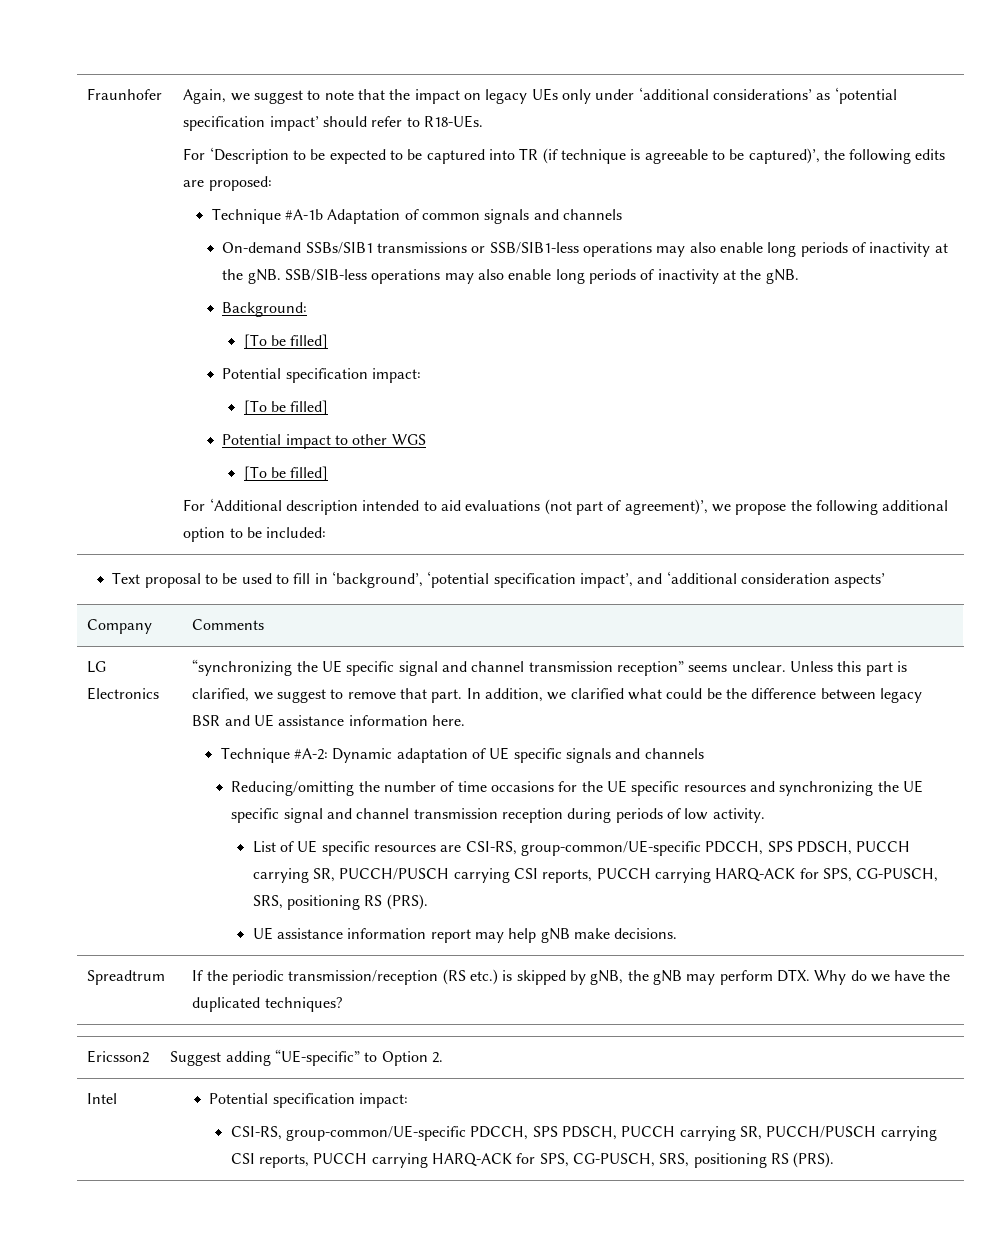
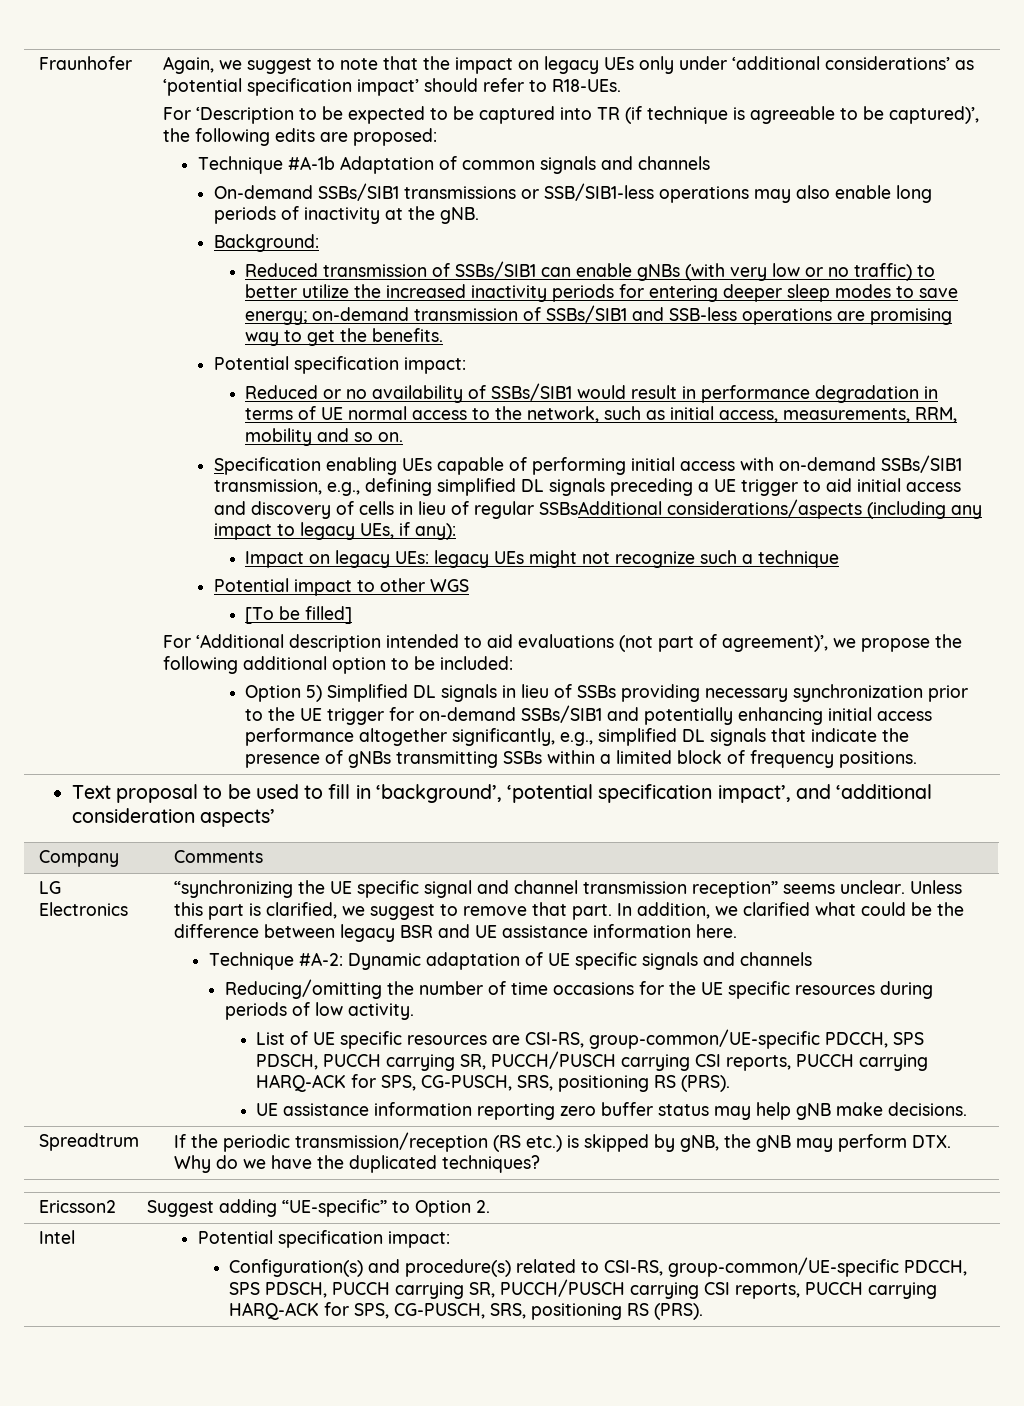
- On-demand SSBs/SIB1 transmissions or SSB/SIB1-less operations may also enable long periods of inactivity at the gNB. SSB/SIB-less operations may also enable long periods of inactivity at the gNB.
+ On-demand SSBs/SIB1 transmissions or SSB/SIB1-less operations may also enable long periods of inactivity at the gNB.
  Background:
- [To be filled]
+ Reduced transmission of SSBs/SIB1 can enable gNBs (with very low or no traffic) to better utilize the increased inactivity periods for entering deeper sleep modes to save energy; on-demand transmission of SSBs/SIB1 and SSB-less operations are promising way to get the benefits.
  Potential specification impact:
- [To be filled]
+ Reduced or no availability of SSBs/SIB1 would result in performance degradation in terms of UE normal access to the network, such as initial access, measurements, RRM, mobility and so on.
+ Specification enabling UEs capable of performing initial access with on-demand SSBs/SIB1 transmission, e.g., defining simplified DL signals preceding a UE trigger to aid initial access and discovery of cells in lieu of regular SSBsAdditional considerations/aspects (including any impact to legacy UEs, if any):
+ Impact on legacy UEs: legacy UEs might not recognize such a technique
+ Option 5) Simplified DL signals in lieu of SSBs providing necessary synchronization prior to the UE trigger for on-demand SSBs/SIB1 and potentially enhancing initial access performance altogether significantly, e.g., simplified DL signals that indicate the presence of gNBs transmitting SSBs within a limited block of frequency positions.
- Reducing/omitting the number of time occasions for the UE specific resources and synchronizing the UE specific signal and channel transmission reception during periods of low activity.
+ Reducing/omitting the number of time occasions for the UE specific resources during periods of low activity.
- UE assistance information report may help gNB make decisions.
+ UE assistance information reporting zero buffer status may help gNB make decisions.
  Intel | Potential specification impact:
- CSI-RS, group-common/UE-specific PDCCH, SPS PDSCH, PUCCH carrying SR, PUCCH/PUSCH carrying CSI reports, PUCCH carrying HARQ-ACK for SPS, CG-PUSCH, SRS, positioning RS (PRS).
+ Configuration(s) and procedure(s) related to CSI-RS, group-common/UE-specific PDCCH, SPS PDSCH, PUCCH carrying SR, PUCCH/PUSCH carrying CSI reports, PUCCH carrying HARQ-ACK for SPS, CG-PUSCH, SRS, positioning RS (PRS).

